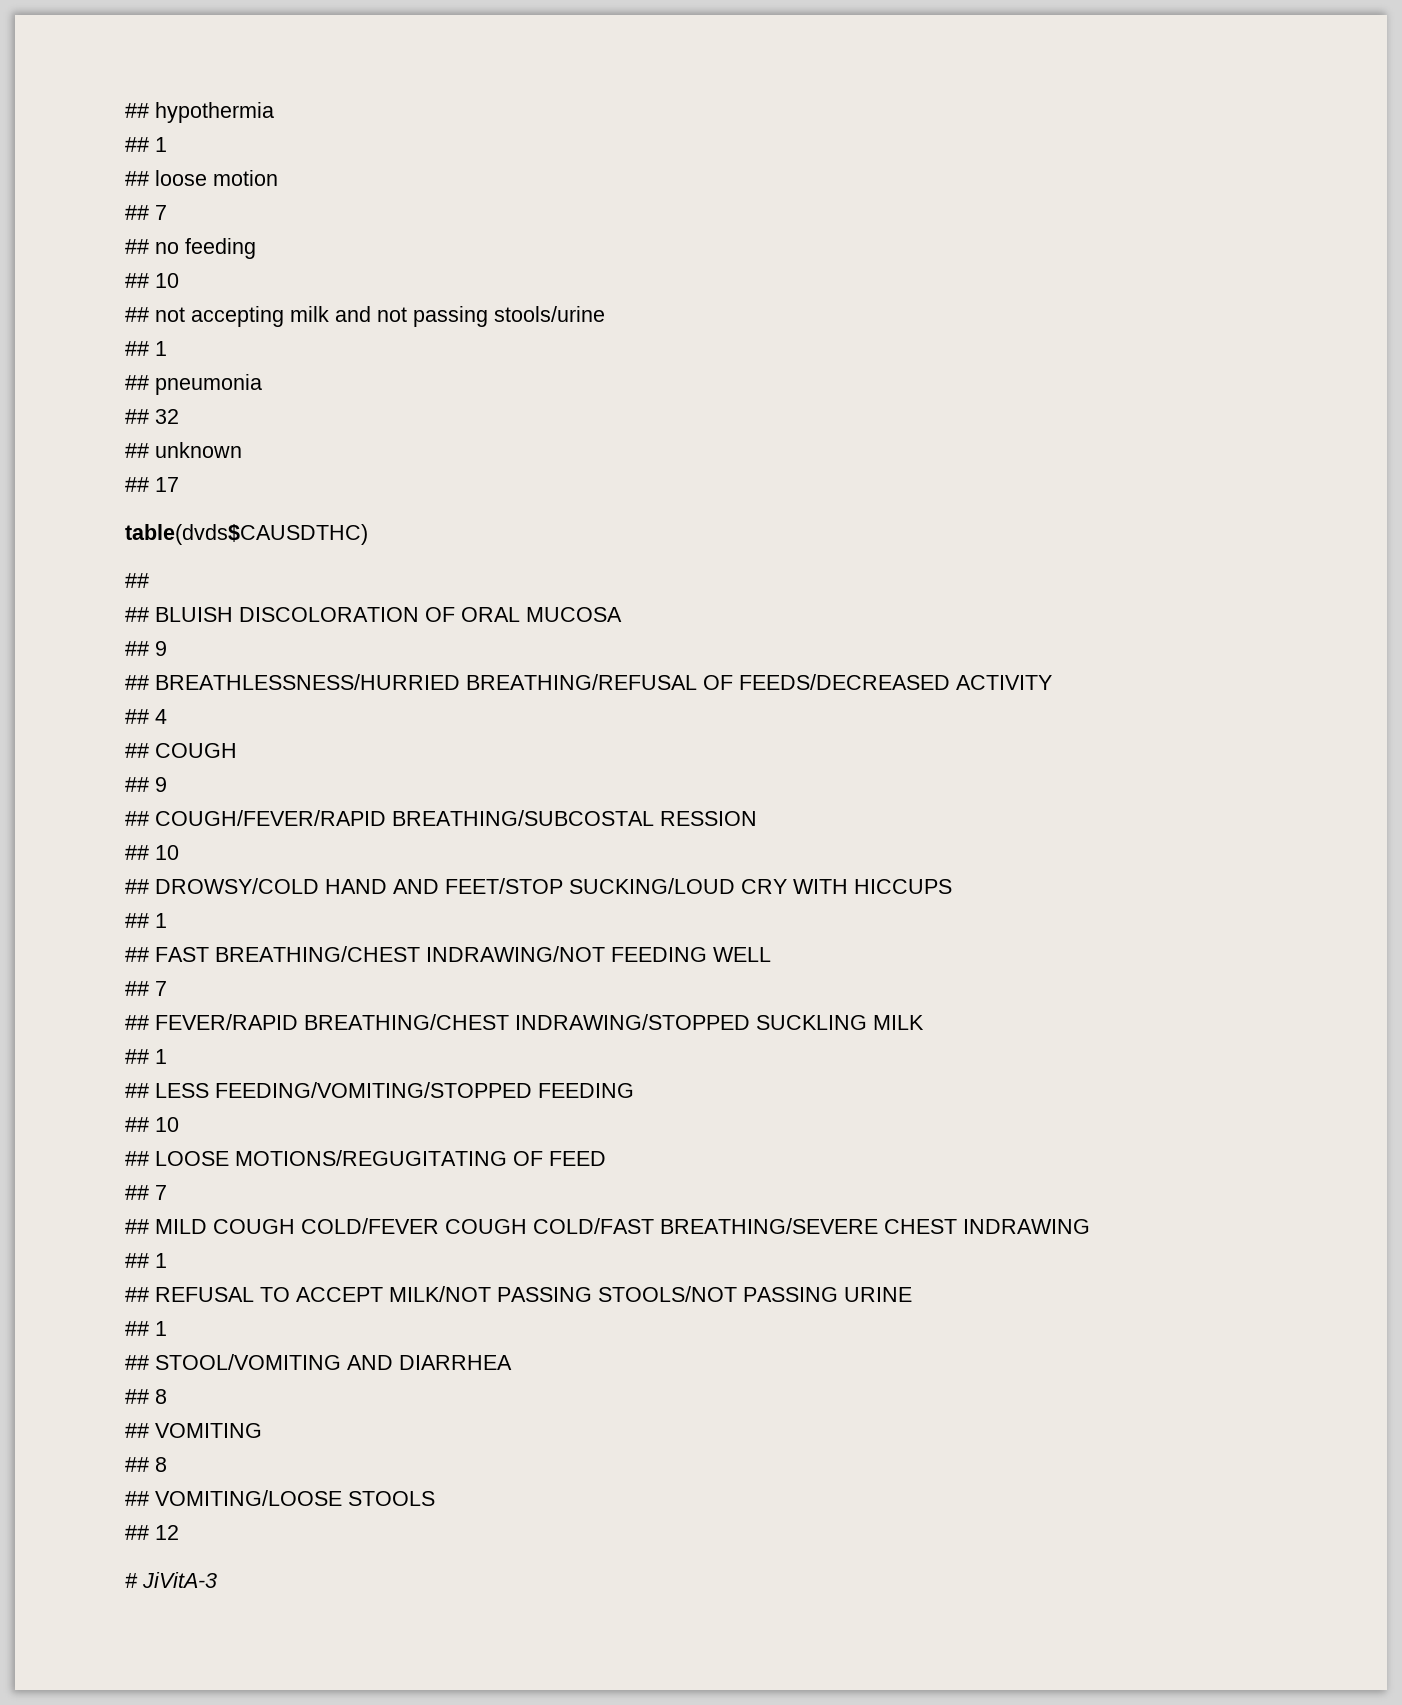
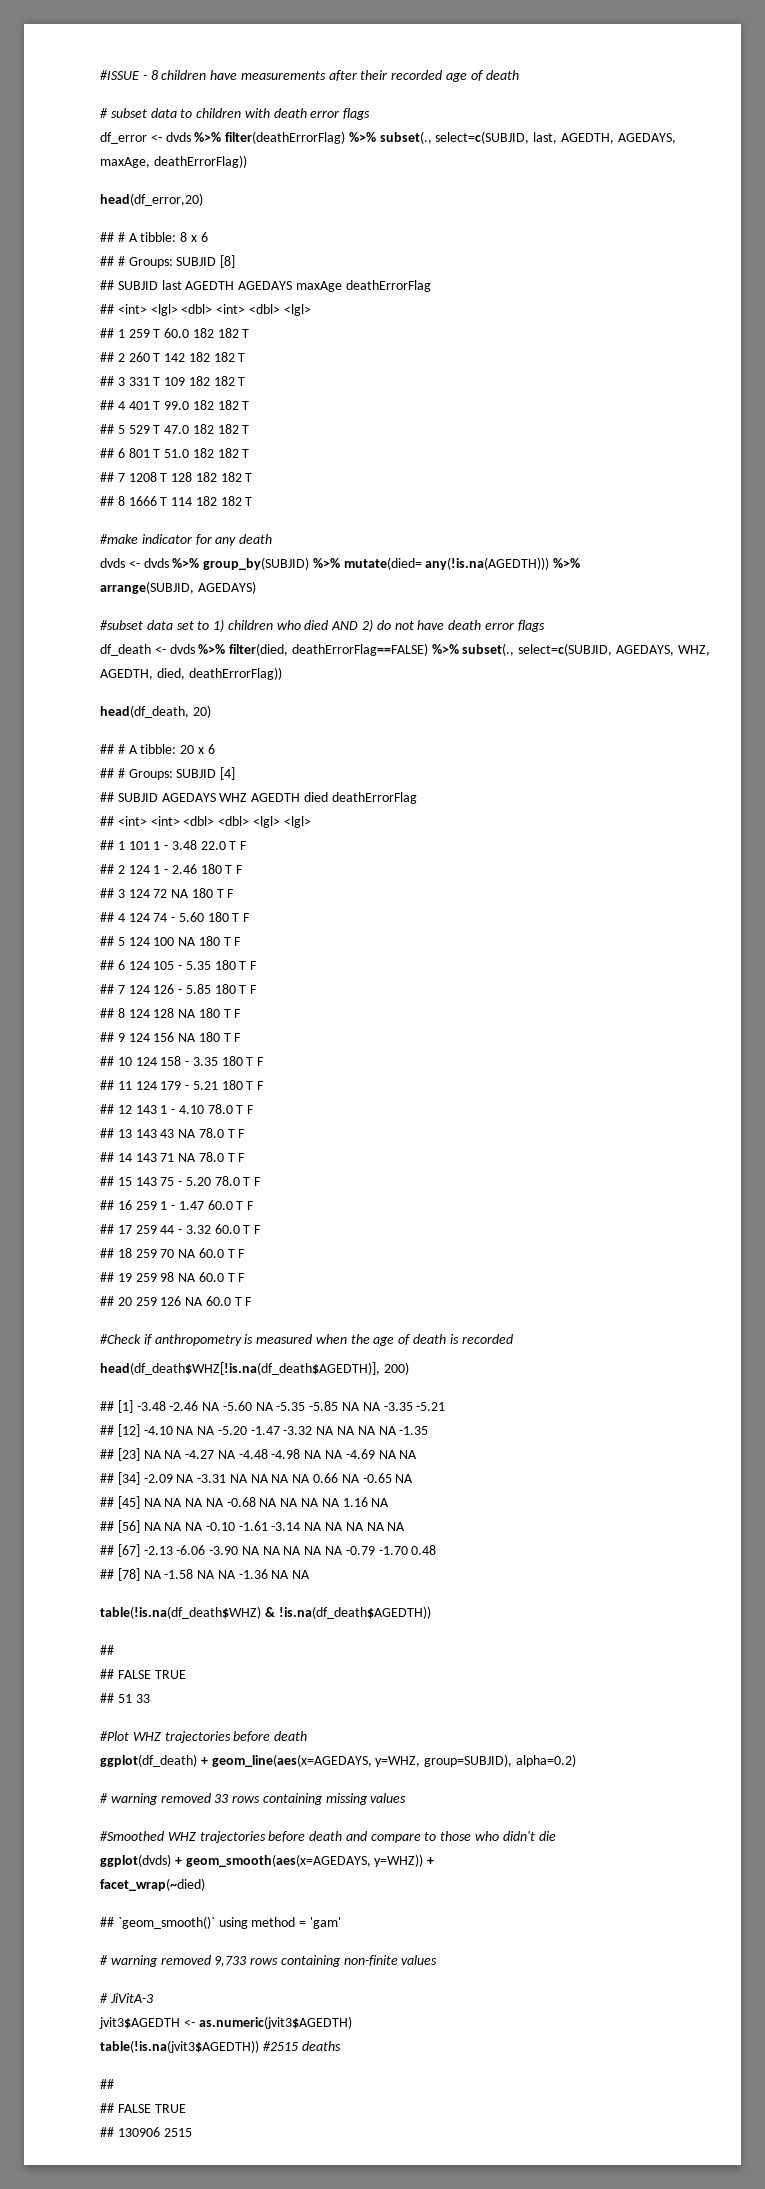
- ## hypothermia
- ## 1
- ## loose motion
- ## 7
- ## no feeding
- ## 10
- ## not accepting milk and not passing stools/urine
- ## 1
- ## pneumonia
- ## 32
- ## unknown
- ## 17
- table(dvds$CAUSDTHC)
+ #ISSUE - 8 children have measurements after their recorded age of death
+ # subset data to children with death error flags
+ df_error <- dvds %>% filter(deathErrorFlag) %>% subset(., select=c(SUBJID, last, AGEDTH, AGEDAYS, maxAge, deathErrorFlag))
+ head(df_error,20)
+ ## # A tibble: 8 x 6
+ ## # Groups: SUBJID [8]
+ ## SUBJID last AGEDTH AGEDAYS maxAge deathErrorFlag
+ ## <int> <lgl> <dbl> <int> <dbl> <lgl>
+ ## 1 259 T 60.0 182 182 T
+ ## 2 260 T 142 182 182 T
+ ## 3 331 T 109 182 182 T
+ ## 4 401 T 99.0 182 182 T
+ ## 5 529 T 47.0 182 182 T
+ ## 6 801 T 51.0 182 182 T
+ ## 7 1208 T 128 182 182 T
+ ## 8 1666 T 114 182 182 T
+ #make indicator for any death
+ dvds <- dvds %>% group_by(SUBJID) %>% mutate(died= any(!is.na(AGEDTH))) %>%
+ arrange(SUBJID, AGEDAYS)
+ #subset data set to 1) children who died AND 2) do not have death error flags
+ df_death <- dvds %>% filter(died, deathErrorFlag==FALSE) %>% subset(., select=c(SUBJID, AGEDAYS, WHZ, AGEDTH, died, deathErrorFlag))
+ head(df_death, 20)
+ ## # A tibble: 20 x 6
+ ## # Groups: SUBJID [4]
+ ## SUBJID AGEDAYS WHZ AGEDTH died deathErrorFlag
+ ## <int> <int> <dbl> <dbl> <lgl> <lgl>
+ ## 1 101 1 - 3.48 22.0 T F
+ ## 2 124 1 - 2.46 180 T F
+ ## 3 124 72 NA 180 T F
+ ## 4 124 74 - 5.60 180 T F
+ ## 5 124 100 NA 180 T F
+ ## 6 124 105 - 5.35 180 T F
+ ## 7 124 126 - 5.85 180 T F
+ ## 8 124 128 NA 180 T F
+ ## 9 124 156 NA 180 T F
+ ## 10 124 158 - 3.35 180 T F
+ ## 11 124 179 - 5.21 180 T F
+ ## 12 143 1 - 4.10 78.0 T F
+ ## 13 143 43 NA 78.0 T F
+ ## 14 143 71 NA 78.0 T F
+ ## 15 143 75 - 5.20 78.0 T F
+ ## 16 259 1 - 1.47 60.0 T F
+ ## 17 259 44 - 3.32 60.0 T F
+ ## 18 259 70 NA 60.0 T F
+ ## 19 259 98 NA 60.0 T F
+ ## 20 259 126 NA 60.0 T F
+ #Check if anthropometry is measured when the age of death is recorded
+ head(df_death$WHZ[!is.na(df_death$AGEDTH)], 200)
+ ## [1] -3.48 -2.46 NA -5.60 NA -5.35 -5.85 NA NA -3.35 -5.21
+ ## [12] -4.10 NA NA -5.20 -1.47 -3.32 NA NA NA NA -1.35
+ ## [23] NA NA -4.27 NA -4.48 -4.98 NA NA -4.69 NA NA
+ ## [34] -2.09 NA -3.31 NA NA NA NA 0.66 NA -0.65 NA
+ ## [45] NA NA NA NA -0.68 NA NA NA NA 1.16 NA
+ ## [56] NA NA NA -0.10 -1.61 -3.14 NA NA NA NA NA
+ ## [67] -2.13 -6.06 -3.90 NA NA NA NA NA -0.79 -1.70 0.48
+ ## [78] NA -1.58 NA NA -1.36 NA NA
+ table(!is.na(df_death$WHZ) & !is.na(df_death$AGEDTH))
  ##
- ## BLUISH DISCOLORATION OF ORAL MUCOSA
- ## 9
- ## BREATHLESSNESS/HURRIED BREATHING/REFUSAL OF FEEDS/DECREASED ACTIVITY
- ## 4
- ## COUGH
- ## 9
- ## COUGH/FEVER/RAPID BREATHING/SUBCOSTAL RESSION
- ## 10
- ## DROWSY/COLD HAND AND FEET/STOP SUCKING/LOUD CRY WITH HICCUPS
- ## 1
- ## FAST BREATHING/CHEST INDRAWING/NOT FEEDING WELL
- ## 7
- ## FEVER/RAPID BREATHING/CHEST INDRAWING/STOPPED SUCKLING MILK
- ## 1
- ## LESS FEEDING/VOMITING/STOPPED FEEDING
- ## 10
- ## LOOSE MOTIONS/REGUGITATING OF FEED
- ## 7
- ## MILD COUGH COLD/FEVER COUGH COLD/FAST BREATHING/SEVERE CHEST INDRAWING
- ## 1
- ## REFUSAL TO ACCEPT MILK/NOT PASSING STOOLS/NOT PASSING URINE
- ## 1
- ## STOOL/VOMITING AND DIARRHEA
- ## 8
- ## VOMITING
- ## 8
- ## VOMITING/LOOSE STOOLS
- ## 12
+ ## FALSE TRUE
+ ## 51 33
+ #Plot WHZ trajectories before death
+ ggplot(df_death) + geom_line(aes(x=AGEDAYS, y=WHZ, group=SUBJID), alpha=0.2)
+ # warning removed 33 rows containing missing values
+ #Smoothed WHZ trajectories before death and compare to those who didn't die
+ ggplot(dvds) + geom_smooth(aes(x=AGEDAYS, y=WHZ)) +
+ facet_wrap(~died)
+ ## `geom_smooth()` using method = 'gam'
+ # warning removed 9,733 rows containing non-finite values
  # JiVitA-3
+ jvit3$AGEDTH <- as.numeric(jvit3$AGEDTH)
+ table(!is.na(jvit3$AGEDTH)) #2515 deaths
+ ##
+ ## FALSE TRUE
+ ## 130906 2515

